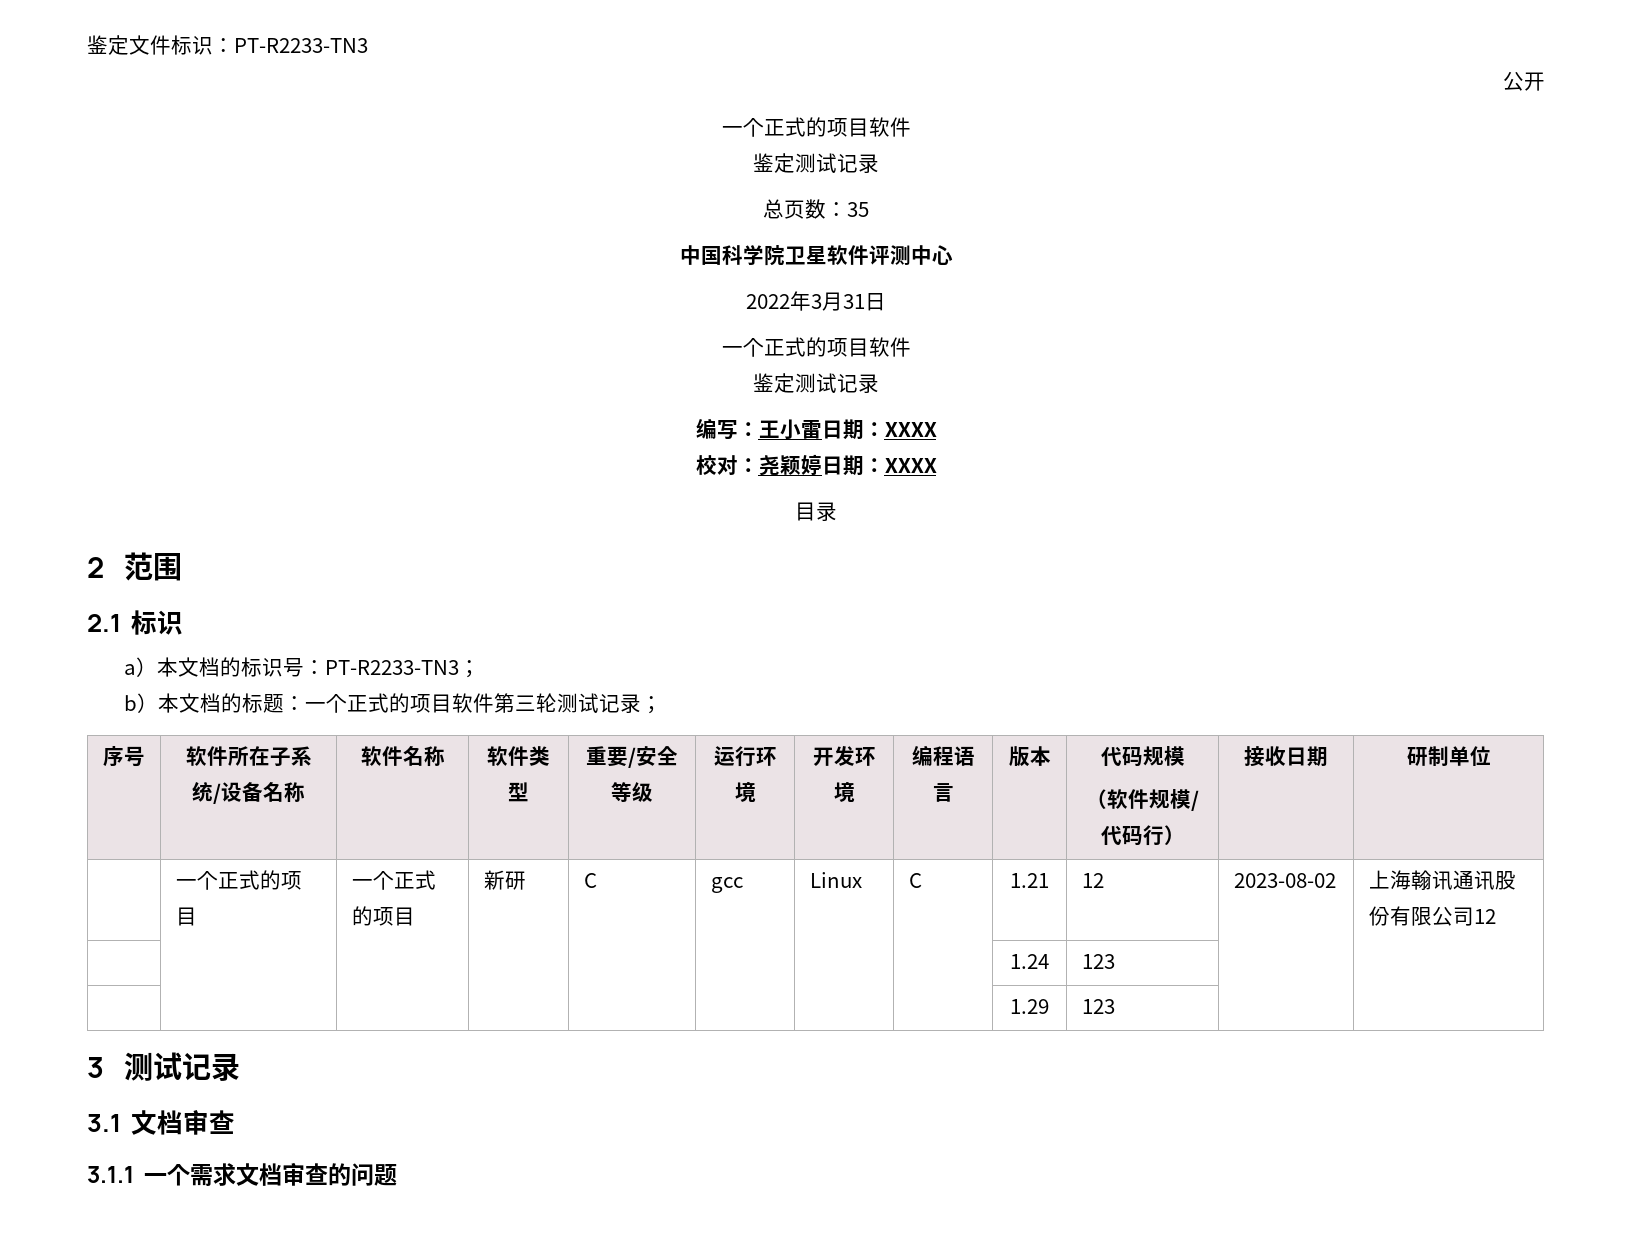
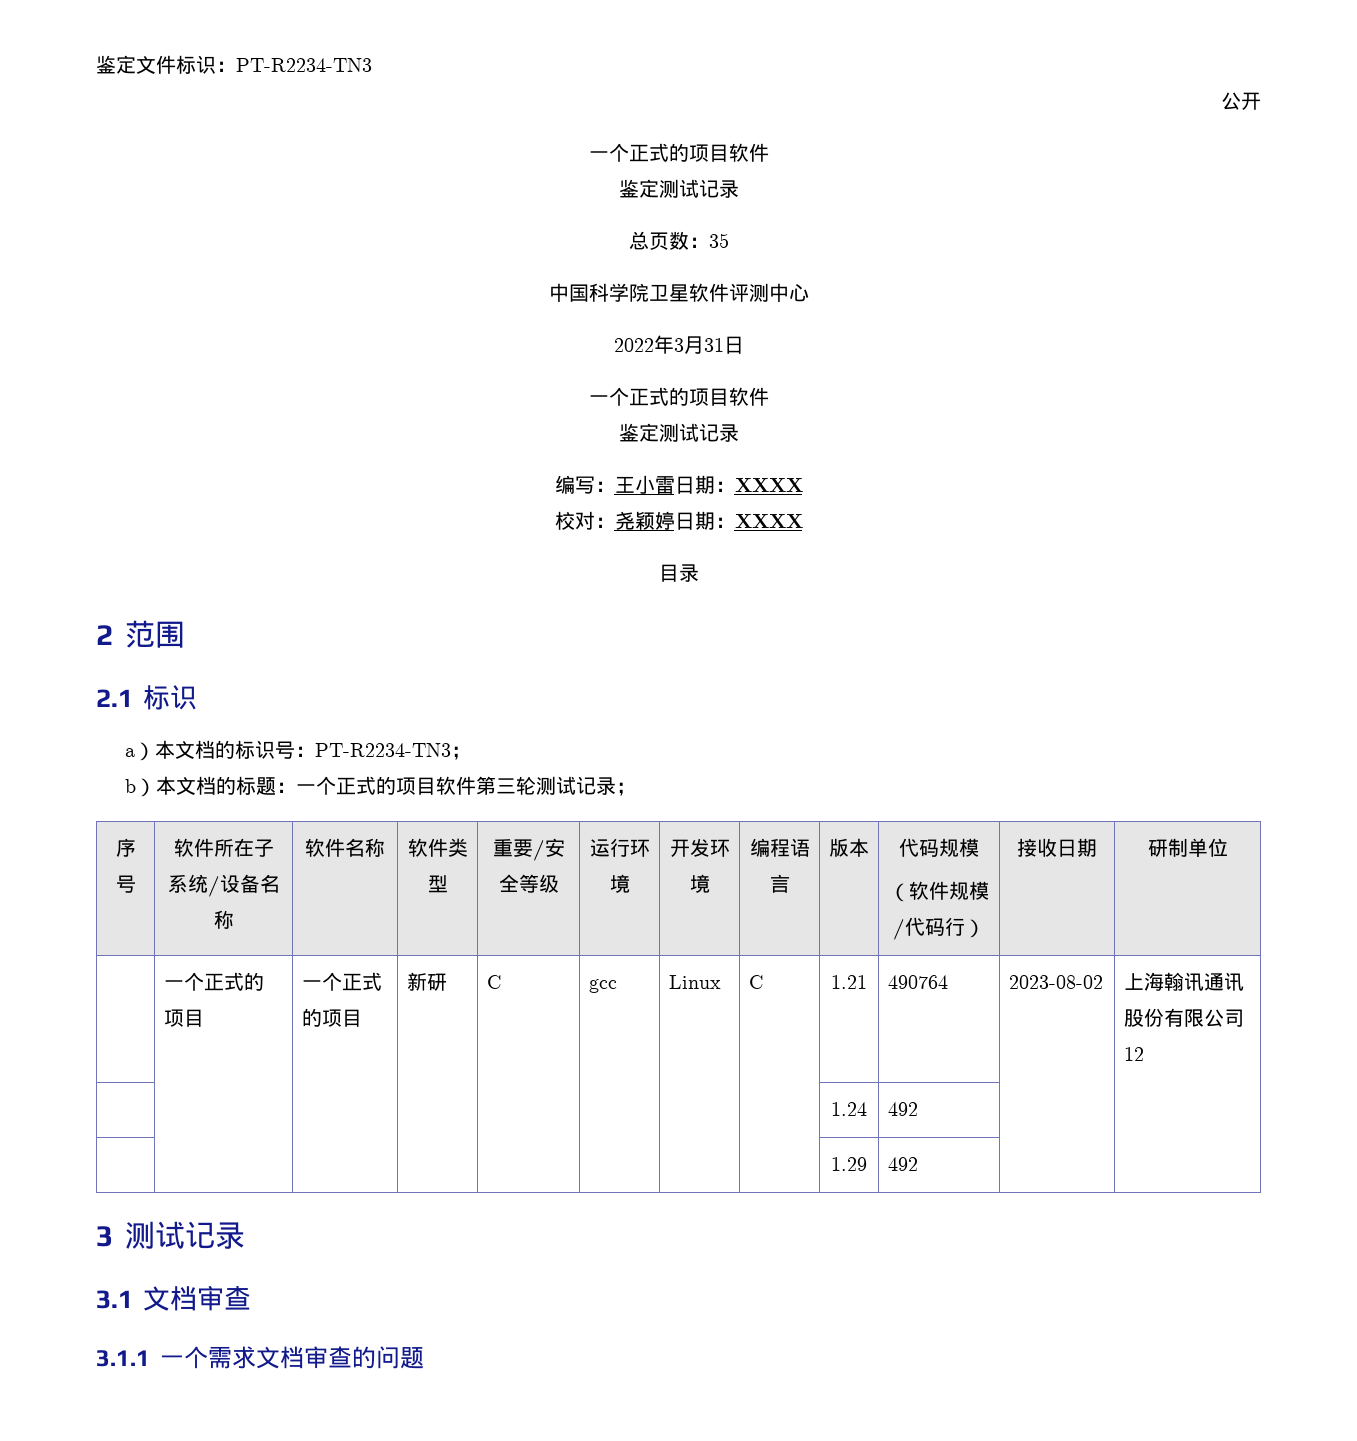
- 鉴定文件标识：PT-R2233-TN3
+ 鉴定文件标识：PT-R2234-TN3
- a）本文档的标识号：PT-R2233-TN3；
+ a）本文档的标识号：PT-R2234-TN3；
- | 一个正式的项目 | 一个正式的项目 | 新研 | C | gcc | Linux | C | 1.21 | 12 | 2023-08-02 | 上海翰讯通讯股份有限公司12
+ | 一个正式的项目 | 一个正式的项目 | 新研 | C | gcc | Linux | C | 1.21 | 490764 | 2023-08-02 | 上海翰讯通讯股份有限公司12
- | | | | | | | | 1.24 | 123 | |
+ | | | | | | | | 1.24 | 492 | |
- | | | | | | | | 1.29 | 123 | |
+ | | | | | | | | 1.29 | 492 | |

